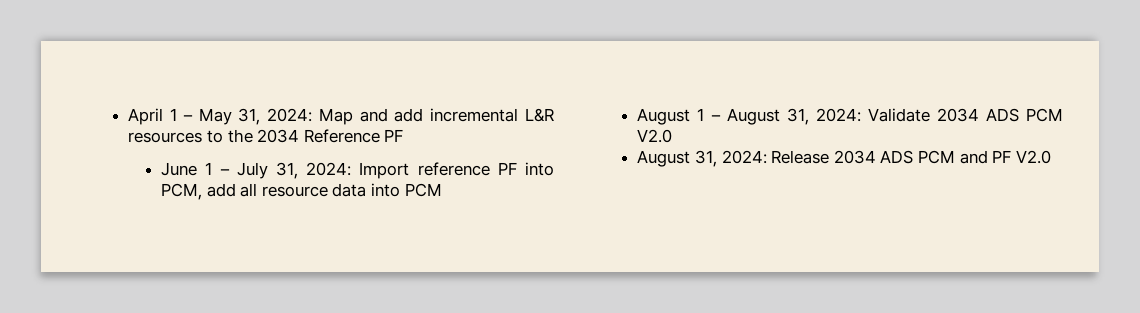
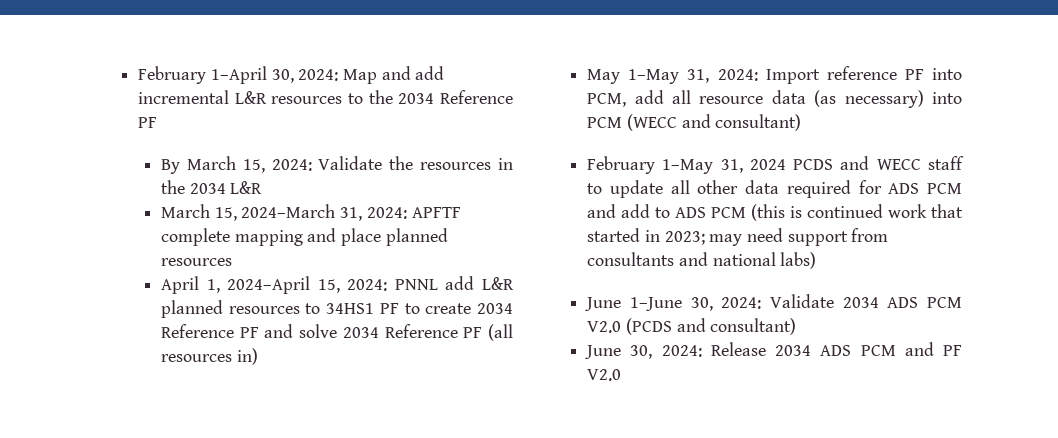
- April 1 – May 31, 2024: Map and add incremental L&R resources to the 2034 Reference PF
+ February 1–April 30, 2024: Map and add incremental L&R resources to the 2034 Reference PF
- June 1 – July 31, 2024: Import reference PF into PCM, add all resource data into PCM
- August 1 – August 31, 2024: Validate 2034 ADS PCM V2.0
- August 31, 2024: Release 2034 ADS PCM and PF V2.0
+ By March 15, 2024: Validate the resources in the 2034 L&R
+ March 15, 2024–March 31, 2024: APFTF complete mapping and place planned resources
+ April 1, 2024–April 15, 2024: PNNL add L&R planned resources to 34HS1 PF to create 2034 Reference PF and solve 2034 Reference PF (all resources in)
+ May 1–May 31, 2024: Import reference PF into PCM, add all resource data (as necessary) into PCM (WECC and consultant)
+ February 1–May 31, 2024 PCDS and WECC staff to update all other data required for ADS PCM and add to ADS PCM (this is continued work that started in 2023; may need support from consultants and national labs)
+ June 1–June 30, 2024: Validate 2034 ADS PCM V2.0 (PCDS and consultant)
+ June 30, 2024: Release 2034 ADS PCM and PF V2.0

